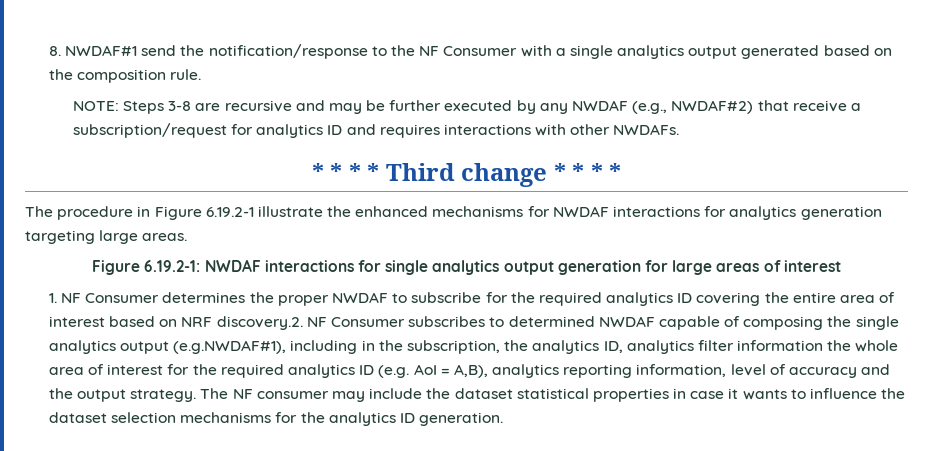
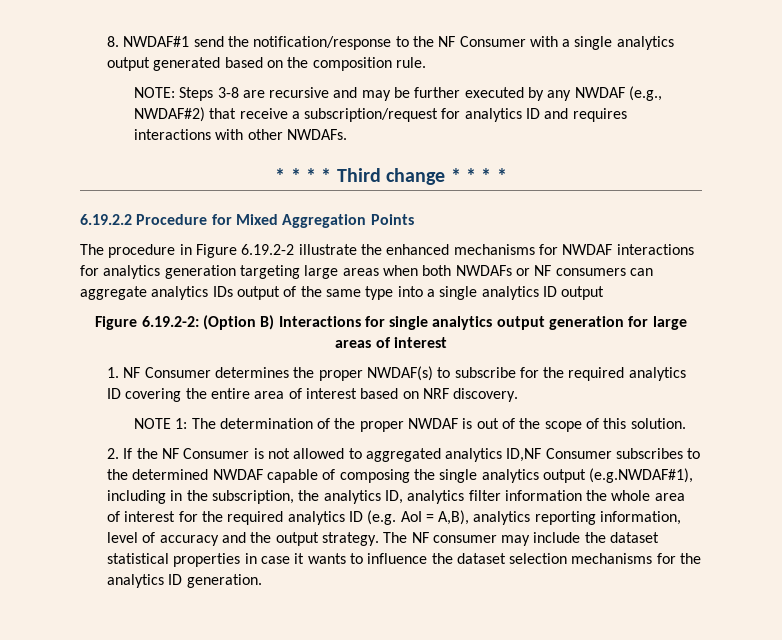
+ 6.19.2.2 Procedure for Mixed Aggregation Points
- The procedure in Figure 6.19.2-1 illustrate the enhanced mechanisms for NWDAF interactions for analytics generation targeting large areas.
- Figure 6.19.2-1: NWDAF interactions for single analytics output generation for large areas of interest
+ The procedure in Figure 6.19.2-2 illustrate the enhanced mechanisms for NWDAF interactions for analytics generation targeting large areas when both NWDAFs or NF consumers can aggregate analytics IDs output of the same type into a single analytics ID output
+ Figure 6.19.2-2: (Option B) Interactions for single analytics output generation for large areas of interest
- 1. NF Consumer determines the proper NWDAF to subscribe for the required analytics ID covering the entire area of interest based on NRF discovery.2. NF Consumer subscribes to determined NWDAF capable of composing the single analytics output (e.g.NWDAF#1), including in the subscription, the analytics ID, analytics filter information the whole area of interest for the required analytics ID (e.g. AoI = A,B), analytics reporting information, level of accuracy and the output strategy.
+ 1. NF Consumer determines the proper NWDAF(s) to subscribe for the required analytics ID covering the entire area of interest based on NRF discovery.
+ NOTE 1: The determination of the proper NWDAF is out of the scope of this solution.
+ 2. If the NF Consumer is not allowed to aggregated analytics ID,NF Consumer subscribes to the determined NWDAF capable of composing the single analytics output (e.g.NWDAF#1), including in the subscription, the analytics ID, analytics filter information the whole area of interest for the required analytics ID (e.g. AoI = A,B), analytics reporting information, level of accuracy and the output strategy.

